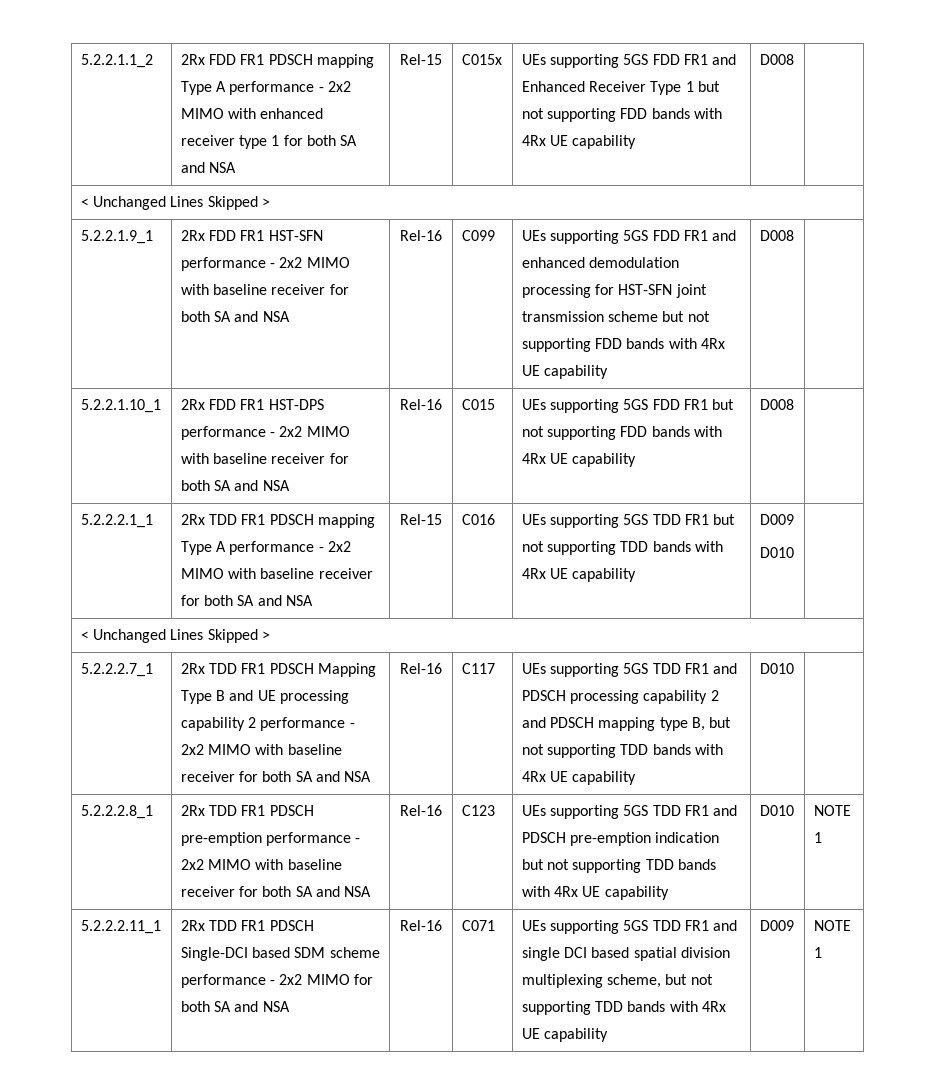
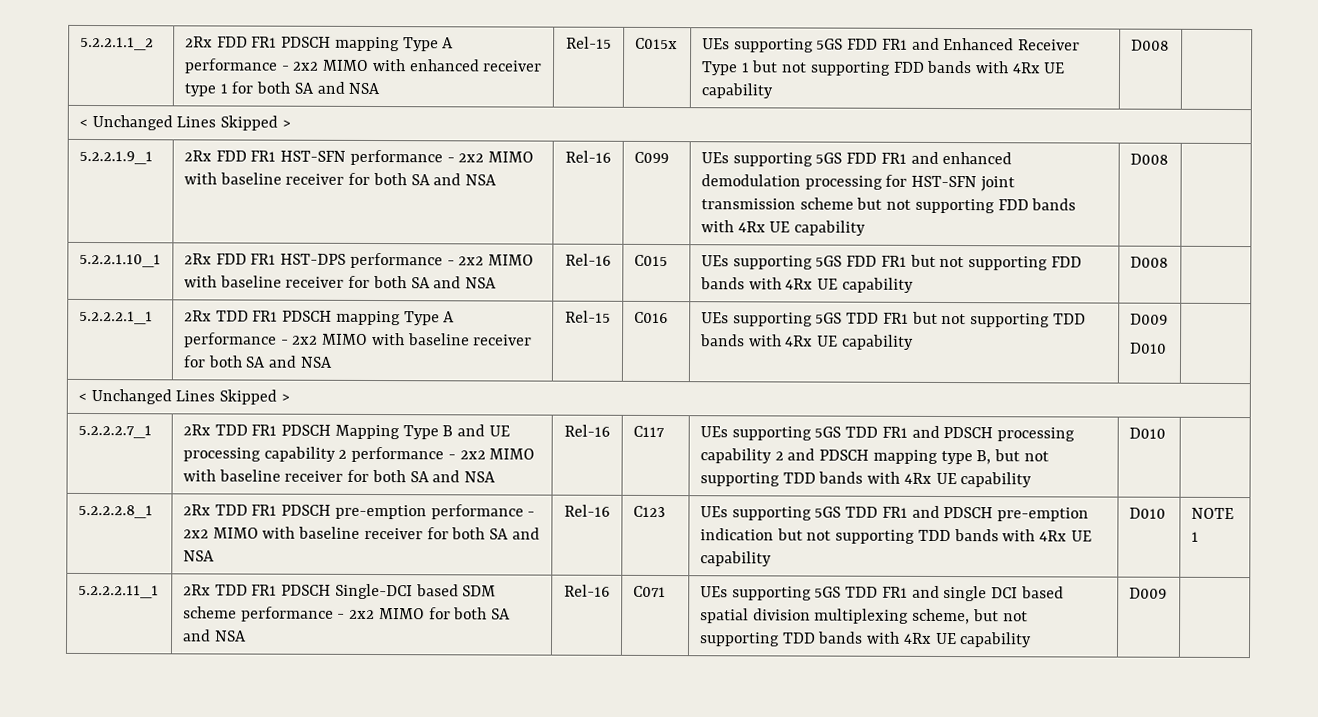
- UEs supporting 5GS TDD FR1 and single DCI based spatial division multiplexing scheme, but not supporting TDD bands with 4Rx UE capability | D009 | NOTE 1
+ UEs supporting 5GS TDD FR1 and single DCI based spatial division multiplexing scheme, but not supporting TDD bands with 4Rx UE capability | D009

